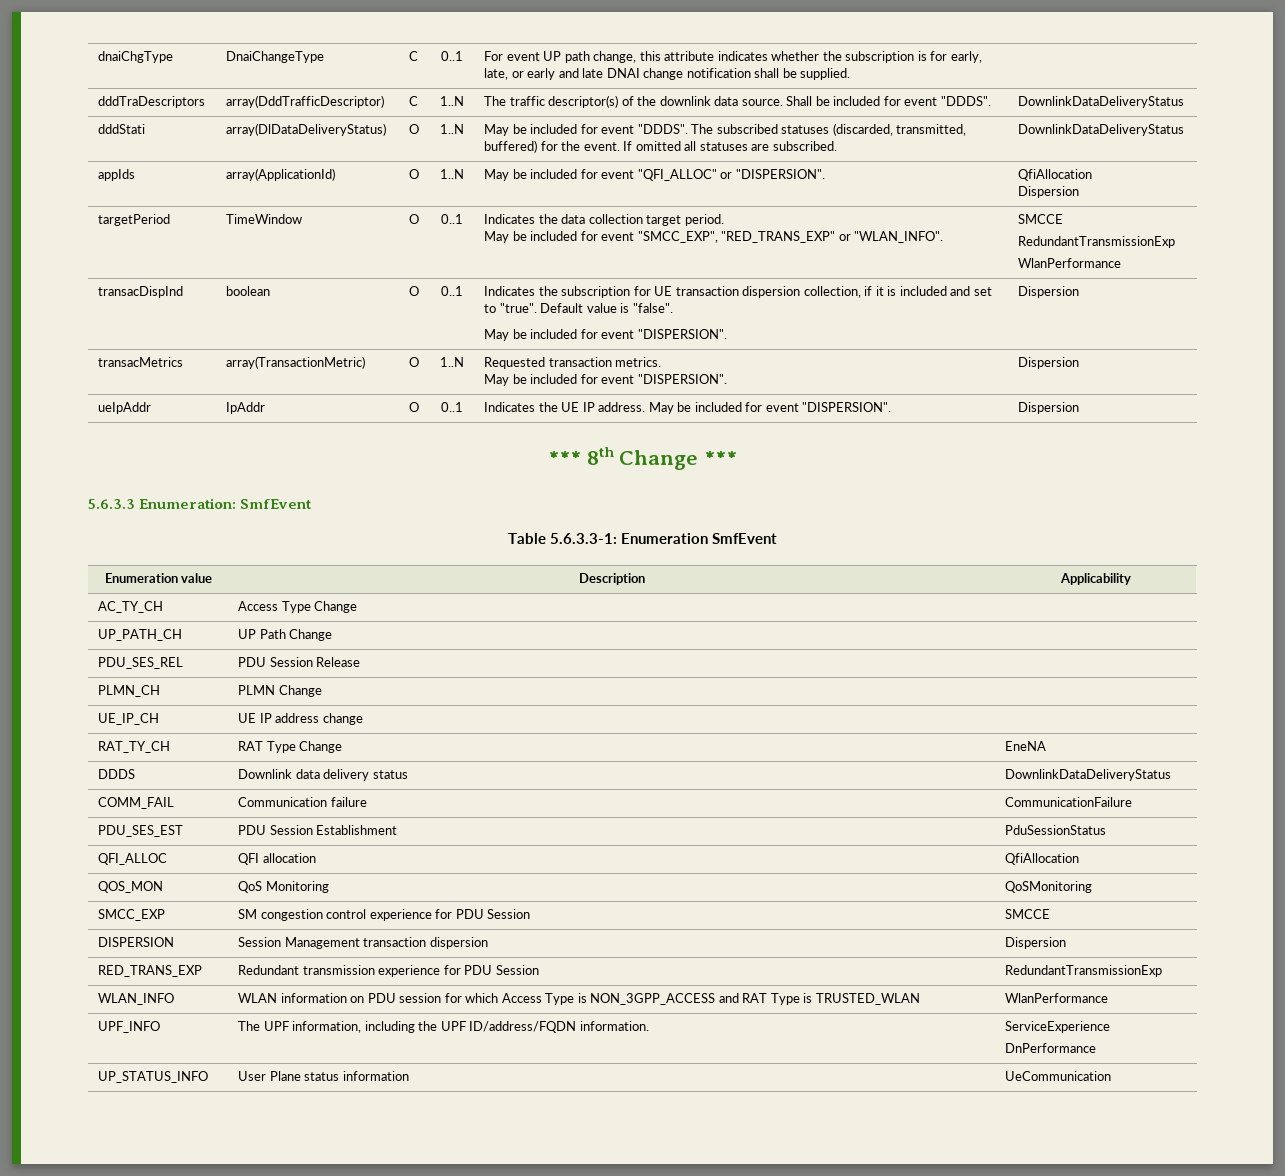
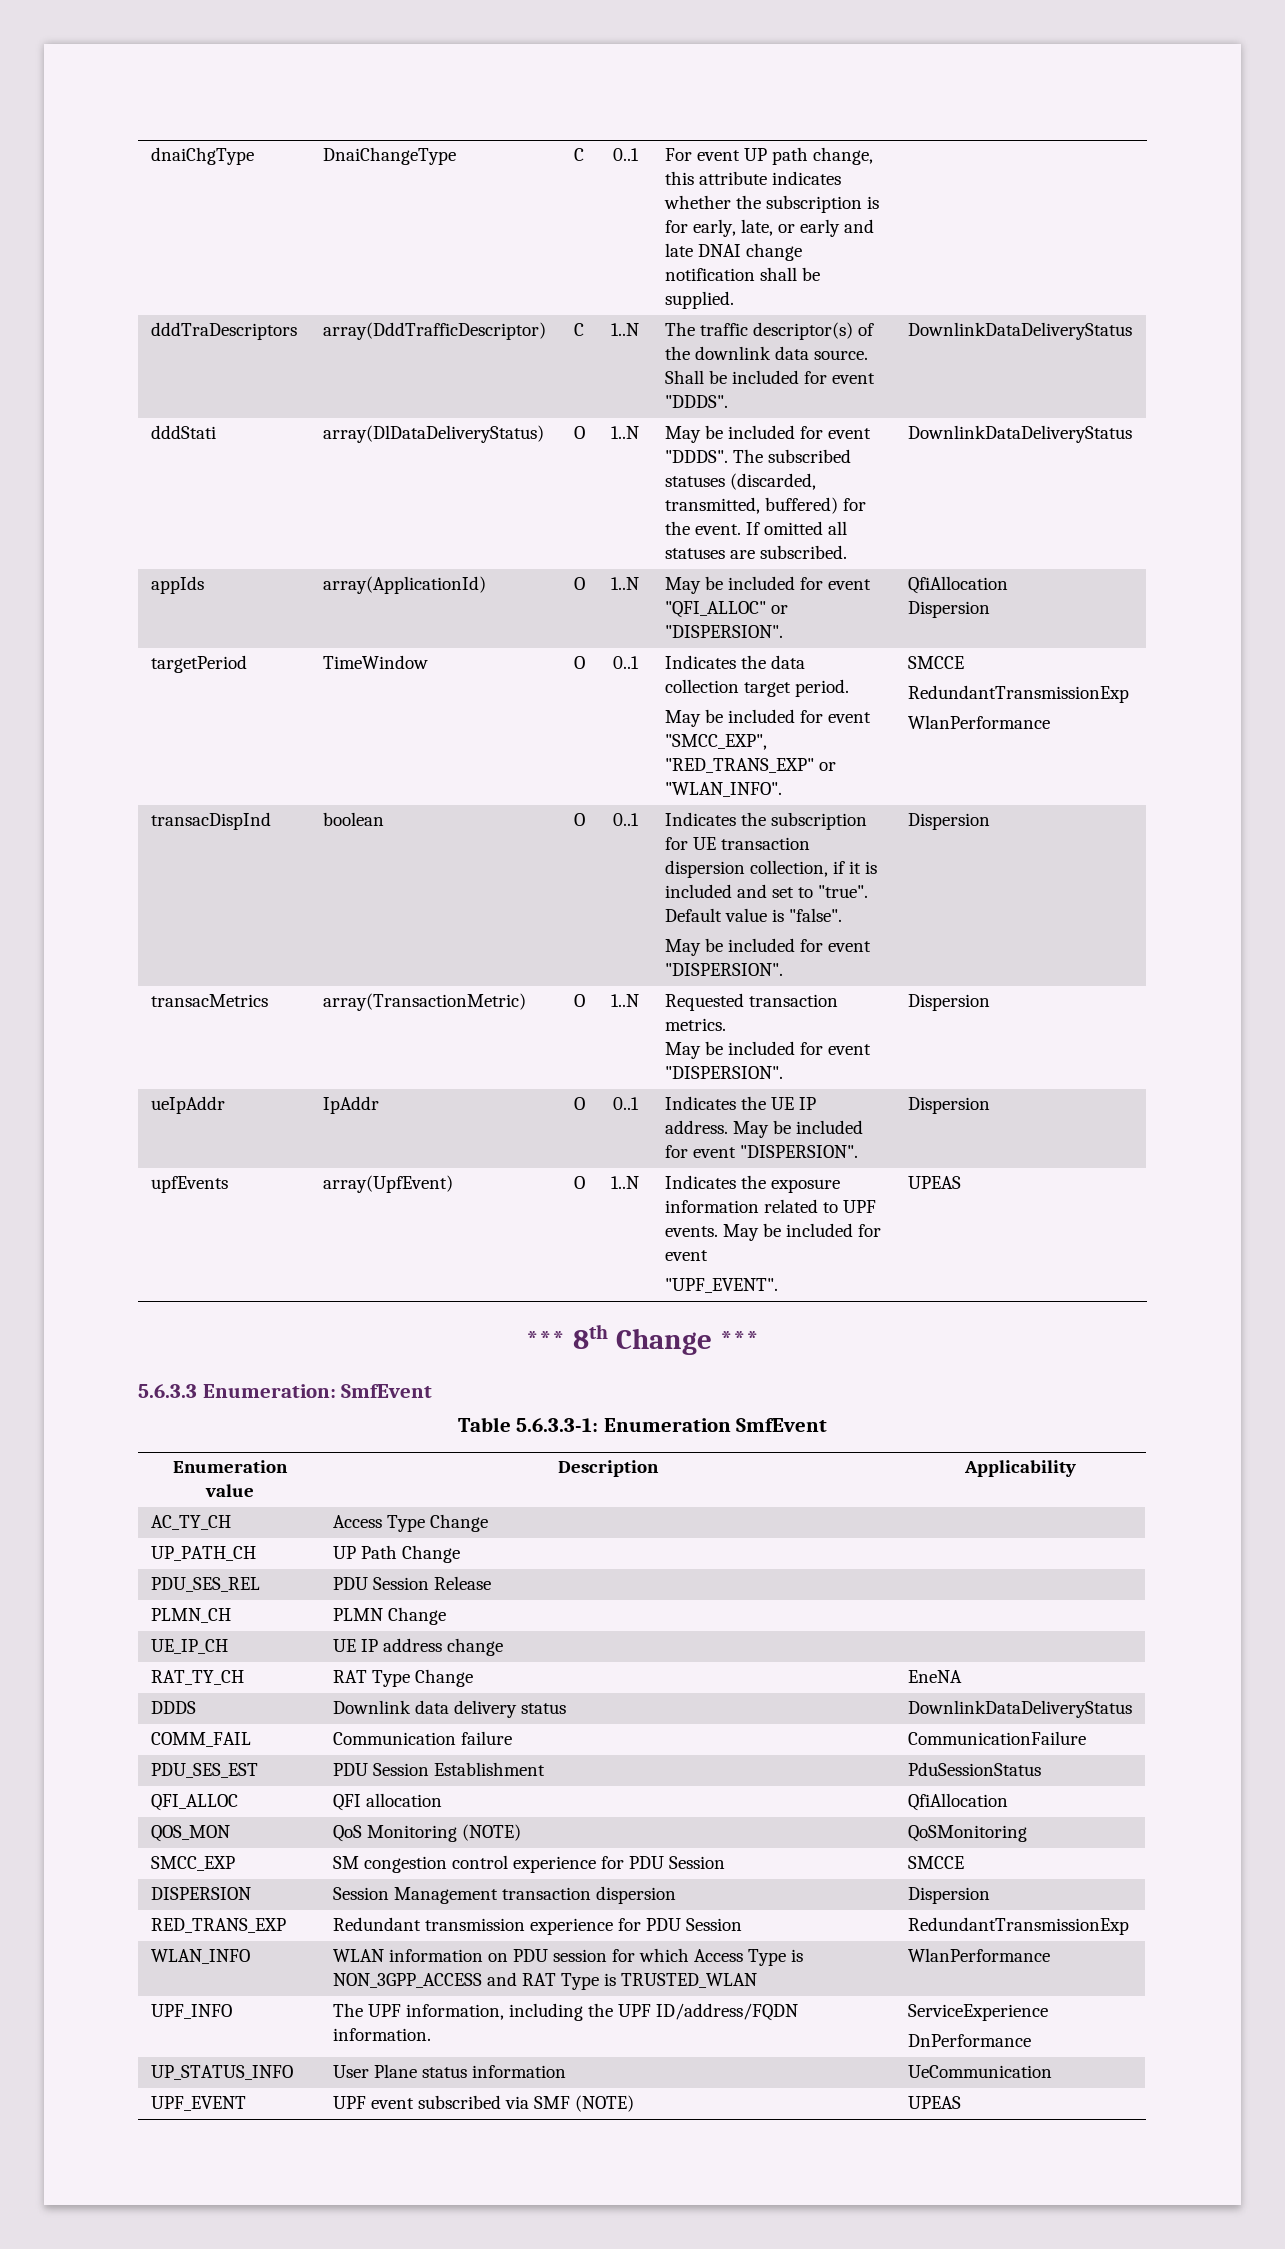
+ upfEvents | array(UpfEvent) | O | 1..N | Indicates the exposure information related to UPF events. May be included for event
+ "UPF_EVENT". | UPEAS
- QOS_MON | QoS Monitoring | QoSMonitoring
+ QOS_MON | QoS Monitoring (NOTE) | QoSMonitoring
+ UPF_EVENT | UPF event subscribed via SMF (NOTE) | UPEAS

